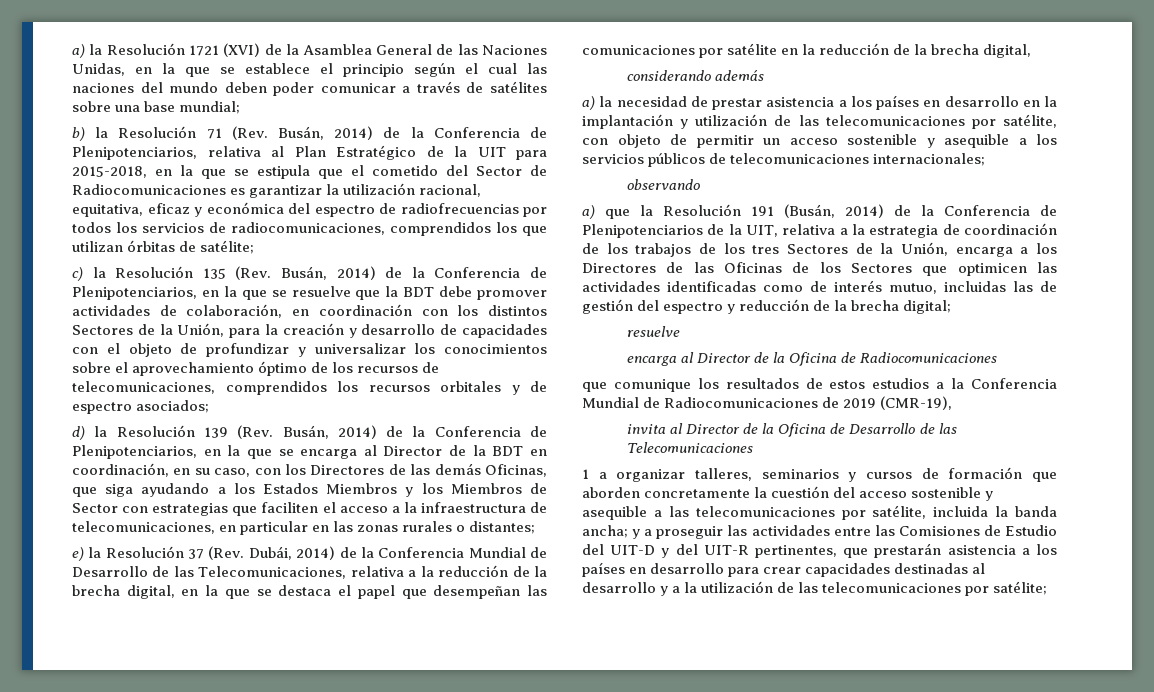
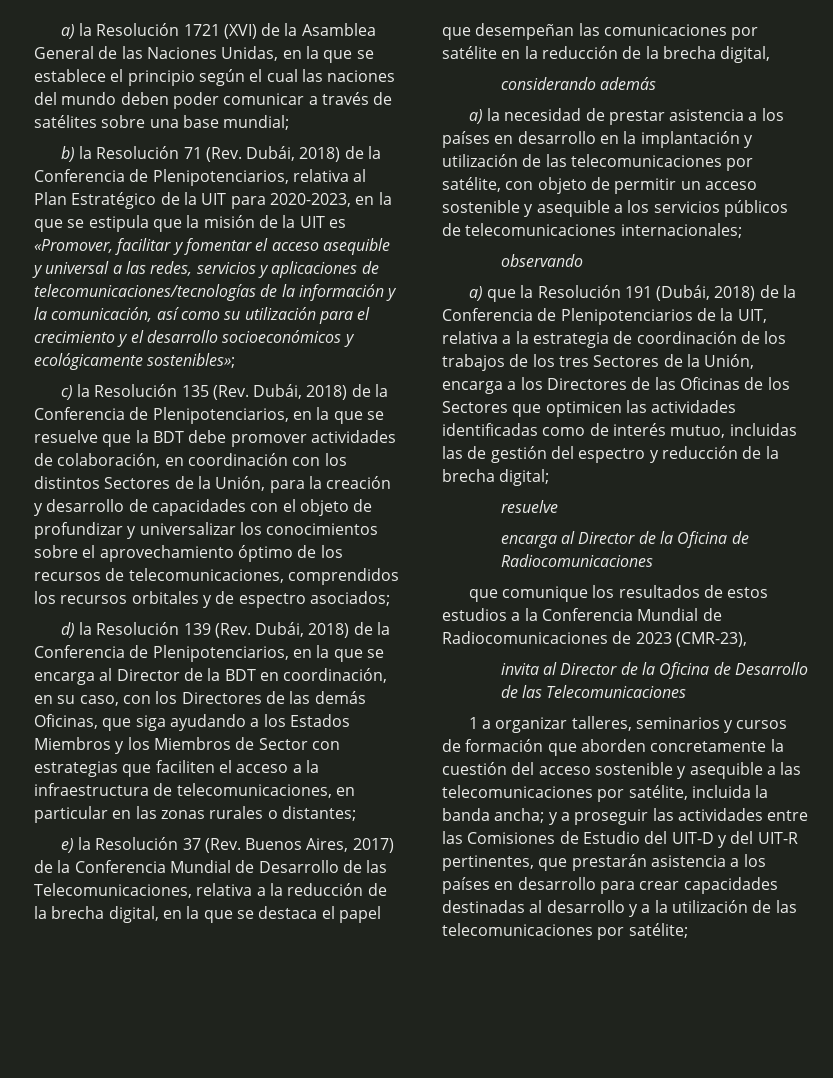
- b) la Resolución 71 (Rev. Busán, 2014) de la Conferencia de Plenipotenciarios, relativa al Plan Estratégico de la UIT para 2015-2018, en la que se estipula que el cometido del Sector de Radiocomunicaciones es garantizar la utilización racional, equitativa, eficaz y económica del espectro de radiofrecuencias por todos los servicios de radiocomunicaciones, comprendidos los que utilizan órbitas de satélite;
+ b) la Resolución 71 (Rev. Dubái, 2018) de la Conferencia de Plenipotenciarios, relativa al Plan Estratégico de la UIT para 2020-2023, en la que se estipula que la misión de la UIT es «Promover, facilitar y fomentar el acceso asequible y universal a las redes, servicios y aplicaciones de telecomunicaciones/tecnologías de la información y la comunicación, así como su utilización para el crecimiento y el desarrollo socioeconómicos y ecológicamente sostenibles»;
- c) la Resolución 135 (Rev. Busán, 2014) de la Conferencia de Plenipotenciarios, en la que se resuelve que la BDT debe promover actividades de colaboración, en coordinación con los distintos Sectores de la Unión, para la creación y desarrollo de capacidades con el objeto de profundizar y universalizar los conocimientos sobre el aprovechamiento óptimo de los recursos de telecomunicaciones, comprendidos los recursos orbitales y de espectro asociados;
+ c) la Resolución 135 (Rev. Dubái, 2018) de la Conferencia de Plenipotenciarios, en la que se resuelve que la BDT debe promover actividades de colaboración, en coordinación con los distintos Sectores de la Unión, para la creación y desarrollo de capacidades con el objeto de profundizar y universalizar los conocimientos sobre el aprovechamiento óptimo de los recursos de telecomunicaciones, comprendidos los recursos orbitales y de espectro asociados;
- d) la Resolución 139 (Rev. Busán, 2014) de la Conferencia de Plenipotenciarios, en la que se encarga al Director de la BDT en coordinación, en su caso, con los Directores de las demás Oficinas, que siga ayudando a los Estados Miembros y los Miembros de Sector con estrategias que faciliten el acceso a la infraestructura de telecomunicaciones, en particular en las zonas rurales o distantes;
+ d) la Resolución 139 (Rev. Dubái, 2018) de la Conferencia de Plenipotenciarios, en la que se encarga al Director de la BDT en coordinación, en su caso, con los Directores de las demás Oficinas, que siga ayudando a los Estados Miembros y los Miembros de Sector con estrategias que faciliten el acceso a la infraestructura de telecomunicaciones, en particular en las zonas rurales o distantes;
- e) la Resolución 37 (Rev. Dubái, 2014) de la Conferencia Mundial de Desarrollo de las Telecomunicaciones, relativa a la reducción de la brecha digital, en la que se destaca el papel que desempeñan las comunicaciones por satélite en la reducción de la brecha digital,
+ e) la Resolución 37 (Rev. Buenos Aires, 2017) de la Conferencia Mundial de Desarrollo de las Telecomunicaciones, relativa a la reducción de la brecha digital, en la que se destaca el papel que desempeñan las comunicaciones por satélite en la reducción de la brecha digital,
- a) que la Resolución 191 (Busán, 2014) de la Conferencia de Plenipotenciarios de la UIT, relativa a la estrategia de coordinación de los trabajos de los tres Sectores de la Unión, encarga a los Directores de las Oficinas de los Sectores que optimicen las actividades identificadas como de interés mutuo, incluidas las de gestión del espectro y reducción de la brecha digital;
+ a) que la Resolución 191 (Dubái, 2018) de la Conferencia de Plenipotenciarios de la UIT, relativa a la estrategia de coordinación de los trabajos de los tres Sectores de la Unión, encarga a los Directores de las Oficinas de los Sectores que optimicen las actividades identificadas como de interés mutuo, incluidas las de gestión del espectro y reducción de la brecha digital;
- que comunique los resultados de estos estudios a la Conferencia Mundial de Radiocomunicaciones de 2019 (CMR-19),
+ que comunique los resultados de estos estudios a la Conferencia Mundial de Radiocomunicaciones de 2023 (CMR-23),

